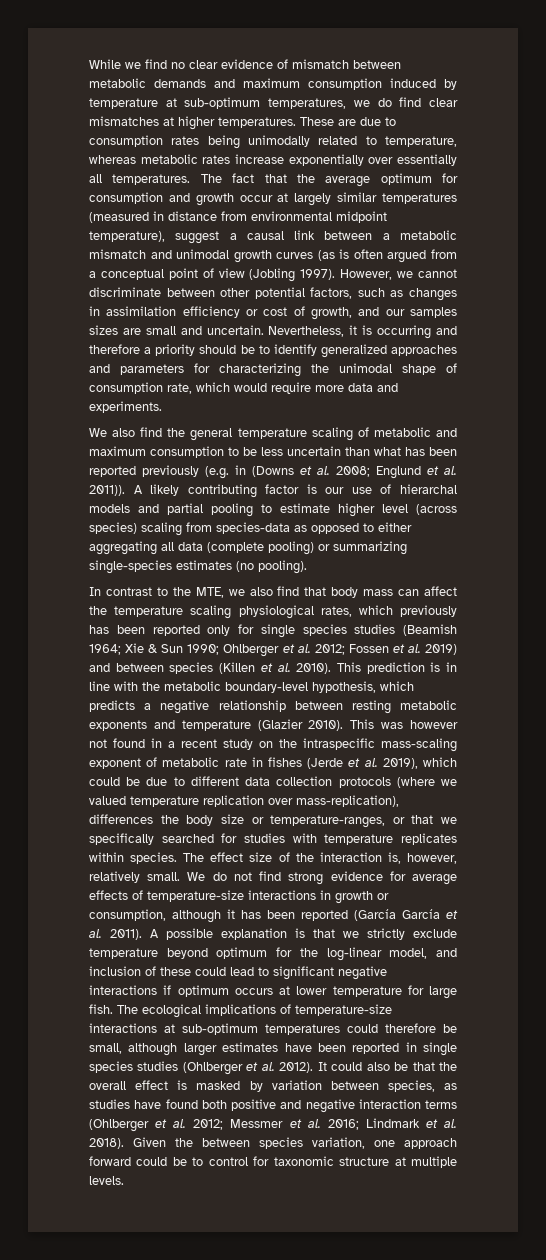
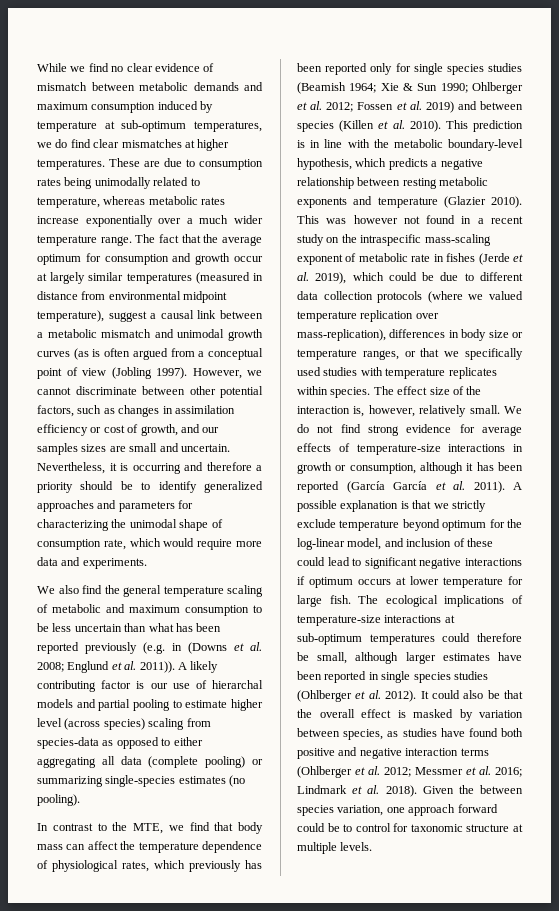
- These are due to consumption rates being unimodally related to temperature, whereas metabolic rates increase exponentially over essentially all temperatures.
+ These are due to consumption rates being unimodally related to temperature, whereas metabolic rates increase exponentially over a much wider temperature range.
- In contrast to the MTE, we also find that body mass can affect the temperature scaling physiological rates, which previously has been reported only for single species studies (Beamish 1964; Xie & Sun 1990; Ohlberger et al. 2012; Fossen et al. 2019) and between species (Killen et al. 2010).
+ In contrast to the MTE, we find that body mass can affect the temperature dependence of physiological rates, which previously has been reported only for single species studies (Beamish 1964; Xie & Sun 1990; Ohlberger et al. 2012; Fossen et al. 2019) and between species (Killen et al. 2010).
- This was however not found in a recent study on the intraspecific mass-scaling exponent of metabolic rate in fishes (Jerde et al. 2019), which could be due to different data collection protocols (where we valued temperature replication over mass-replication), differences the body size or temperature-ranges, or that we specifically searched for studies with temperature replicates within species.
+ This was however not found in a recent study on the intraspecific mass-scaling exponent of metabolic rate in fishes (Jerde et al. 2019), which could be due to different data collection protocols (where we valued temperature replication over mass-replication), differences in body size or temperature ranges, or that we specifically used studies with temperature replicates within species.

